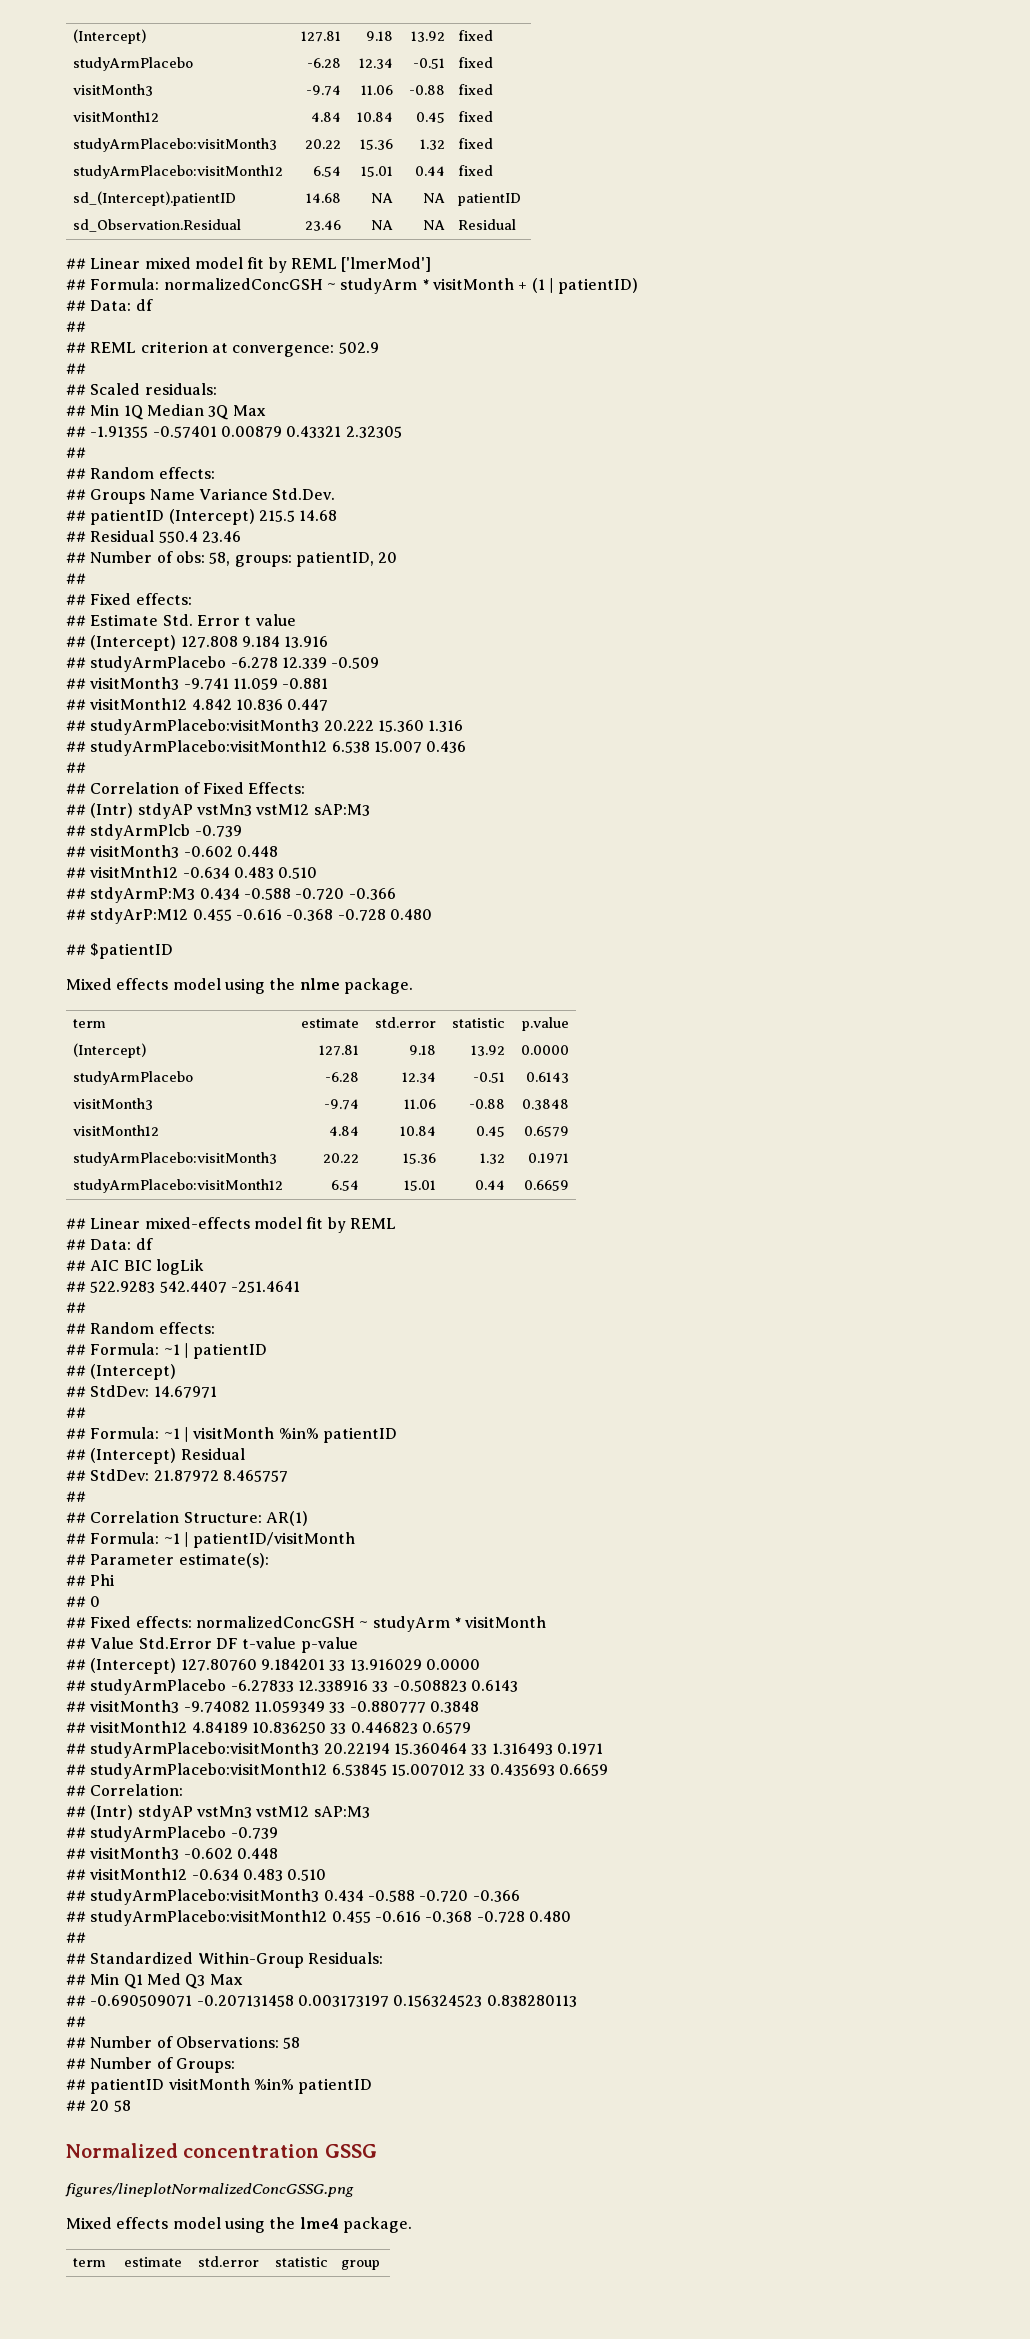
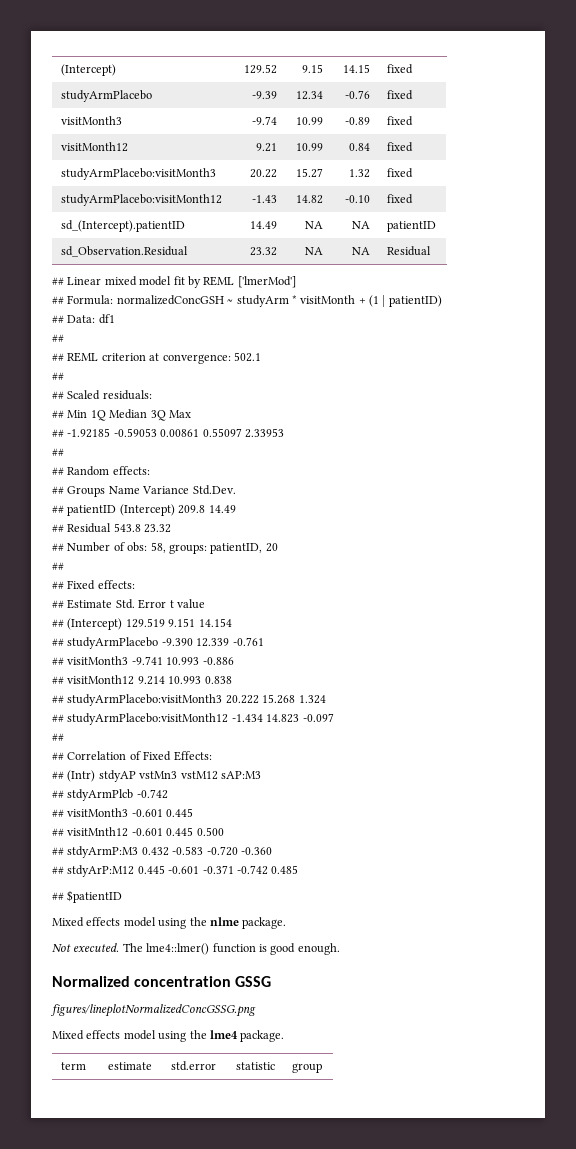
- (Intercept) | 127.81 | 9.18 | 13.92 | fixed
+ (Intercept) | 129.52 | 9.15 | 14.15 | fixed
- studyArmPlacebo | -6.28 | 12.34 | -0.51 | fixed
+ studyArmPlacebo | -9.39 | 12.34 | -0.76 | fixed
- visitMonth3 | -9.74 | 11.06 | -0.88 | fixed
+ visitMonth3 | -9.74 | 10.99 | -0.89 | fixed
- visitMonth12 | 4.84 | 10.84 | 0.45 | fixed
+ visitMonth12 | 9.21 | 10.99 | 0.84 | fixed
- studyArmPlacebo:visitMonth3 | 20.22 | 15.36 | 1.32 | fixed
+ studyArmPlacebo:visitMonth3 | 20.22 | 15.27 | 1.32 | fixed
- studyArmPlacebo:visitMonth12 | 6.54 | 15.01 | 0.44 | fixed
+ studyArmPlacebo:visitMonth12 | -1.43 | 14.82 | -0.10 | fixed
- sd_(Intercept).patientID | 14.68 | NA | NA | patientID
+ sd_(Intercept).patientID | 14.49 | NA | NA | patientID
- sd_Observation.Residual | 23.46 | NA | NA | Residual
+ sd_Observation.Residual | 23.32 | NA | NA | Residual
  ## Formula: normalizedConcGSH ~ studyArm * visitMonth + (1 | patientID)
- ## Data: df
+ ## Data: df1
- ## REML criterion at convergence: 502.9
+ ## REML criterion at convergence: 502.1
- ## -1.91355 -0.57401 0.00879 0.43321 2.32305
+ ## -1.92185 -0.59053 0.00861 0.55097 2.33953
- ## patientID (Intercept) 215.5 14.68
+ ## patientID (Intercept) 209.8 14.49
- ## Residual 550.4 23.46
+ ## Residual 543.8 23.32
- ## (Intercept) 127.808 9.184 13.916
- ## studyArmPlacebo -6.278 12.339 -0.509
+ ## (Intercept) 129.519 9.151 14.154
+ ## studyArmPlacebo -9.390 12.339 -0.761
- ## visitMonth3 -9.741 11.059 -0.881
- ## visitMonth12 4.842 10.836 0.447
+ ## visitMonth3 -9.741 10.993 -0.886
+ ## visitMonth12 9.214 10.993 0.838
- ## studyArmPlacebo:visitMonth3 20.222 15.360 1.316
- ## studyArmPlacebo:visitMonth12 6.538 15.007 0.436
+ ## studyArmPlacebo:visitMonth3 20.222 15.268 1.324
+ ## studyArmPlacebo:visitMonth12 -1.434 14.823 -0.097
- ## stdyArmPlcb -0.739
- ## visitMonth3 -0.602 0.448
+ ## stdyArmPlcb -0.742
+ ## visitMonth3 -0.601 0.445
- ## visitMnth12 -0.634 0.483 0.510
+ ## visitMnth12 -0.601 0.445 0.500
- ## stdyArmP:M3 0.434 -0.588 -0.720 -0.366
- ## stdyArP:M12 0.455 -0.616 -0.368 -0.728 0.480
+ ## stdyArmP:M3 0.432 -0.583 -0.720 -0.360
+ ## stdyArP:M12 0.445 -0.601 -0.371 -0.742 0.485
- term | estimate | std.error | statistic | p.value
- (Intercept) | 127.81 | 9.18 | 13.92 | 0.0000
- studyArmPlacebo | -6.28 | 12.34 | -0.51 | 0.6143
- visitMonth3 | -9.74 | 11.06 | -0.88 | 0.3848
- visitMonth12 | 4.84 | 10.84 | 0.45 | 0.6579
- studyArmPlacebo:visitMonth3 | 20.22 | 15.36 | 1.32 | 0.1971
- studyArmPlacebo:visitMonth12 | 6.54 | 15.01 | 0.44 | 0.6659
- ## Linear mixed-effects model fit by REML
- ## Data: df
- ## AIC BIC logLik
- ## 522.9283 542.4407 -251.4641
- ##
- ## Random effects:
- ## Formula: ~1 | patientID
- ## (Intercept)
- ## StdDev: 14.67971
- ##
- ## Formula: ~1 | visitMonth %in% patientID
- ## (Intercept) Residual
- ## StdDev: 21.87972 8.465757
- ##
- ## Correlation Structure: AR(1)
- ## Formula: ~1 | patientID/visitMonth
- ## Parameter estimate(s):
- ## Phi
- ## 0
- ## Fixed effects: normalizedConcGSH ~ studyArm * visitMonth
- ## Value Std.Error DF t-value p-value
- ## (Intercept) 127.80760 9.184201 33 13.916029 0.0000
- ## studyArmPlacebo -6.27833 12.338916 33 -0.508823 0.6143
- ## visitMonth3 -9.74082 11.059349 33 -0.880777 0.3848
- ## visitMonth12 4.84189 10.836250 33 0.446823 0.6579
- ## studyArmPlacebo:visitMonth3 20.22194 15.360464 33 1.316493 0.1971
- ## studyArmPlacebo:visitMonth12 6.53845 15.007012 33 0.435693 0.6659
- ## Correlation:
- ## (Intr) stdyAP vstMn3 vstM12 sAP:M3
- ## studyArmPlacebo -0.739
- ## visitMonth3 -0.602 0.448
- ## visitMonth12 -0.634 0.483 0.510
- ## studyArmPlacebo:visitMonth3 0.434 -0.588 -0.720 -0.366
- ## studyArmPlacebo:visitMonth12 0.455 -0.616 -0.368 -0.728 0.480
- ##
- ## Standardized Within-Group Residuals:
- ## Min Q1 Med Q3 Max
- ## -0.690509071 -0.207131458 0.003173197 0.156324523 0.838280113
- ##
- ## Number of Observations: 58
- ## Number of Groups:
- ## patientID visitMonth %in% patientID
- ## 20 58
+ Not executed. The lme4::lmer() function is good enough.

